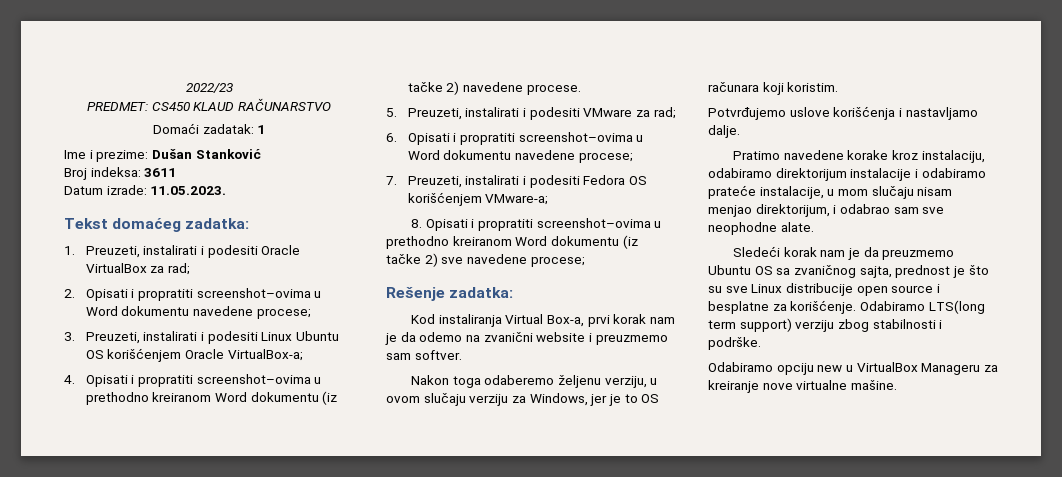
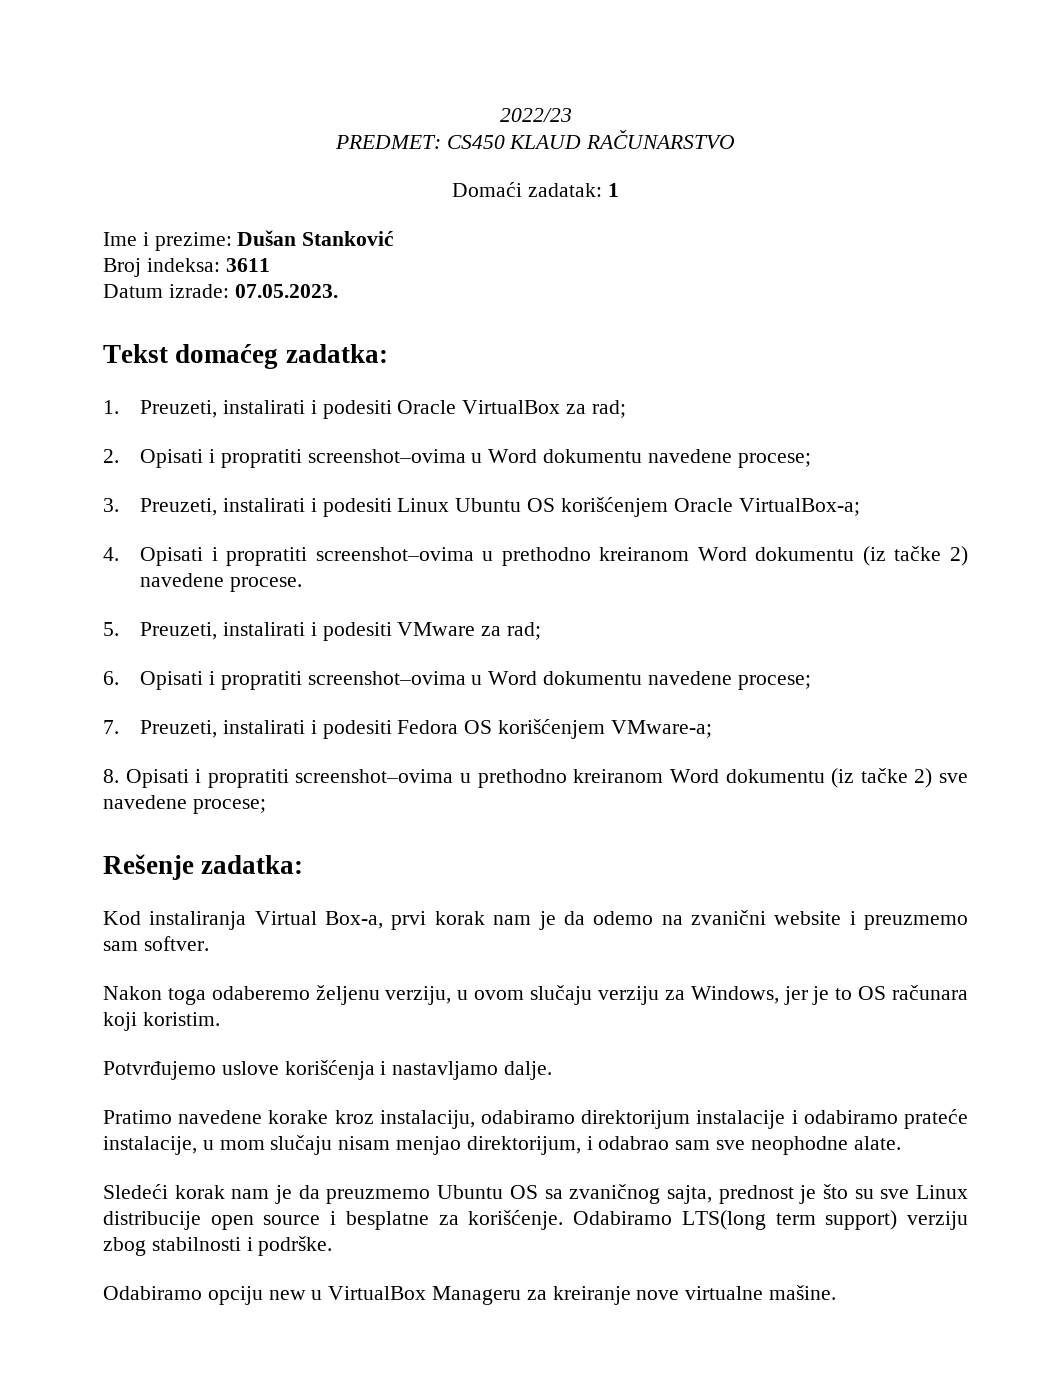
- Datum izrade: 11.05.2023.
+ Datum izrade: 07.05.2023.

